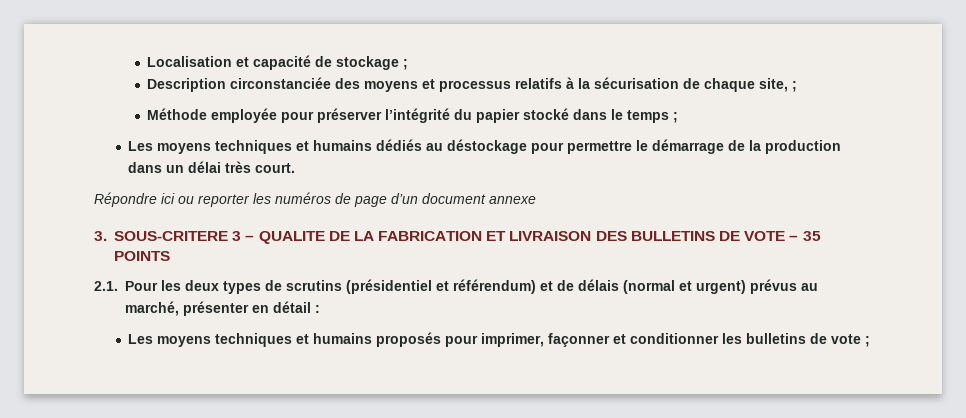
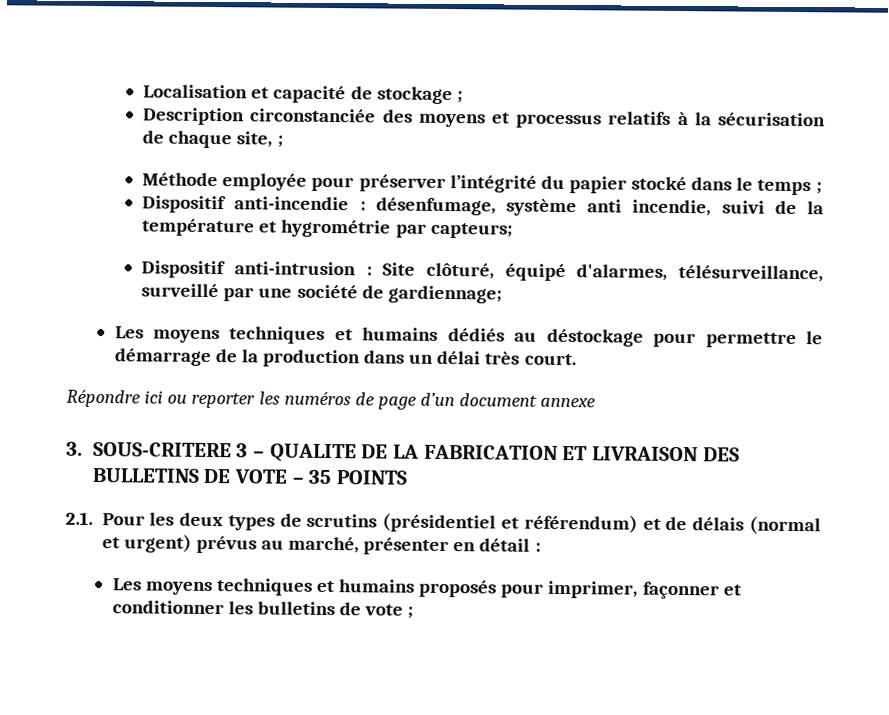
+ Dispositif anti-incendie : désenfumage, système anti incendie, suivi de la température et hygrométrie par capteurs;
+ Dispositif anti-intrusion : Site clôturé, équipé d'alarmes, télésurveillance, surveillé par une société de gardiennage;

